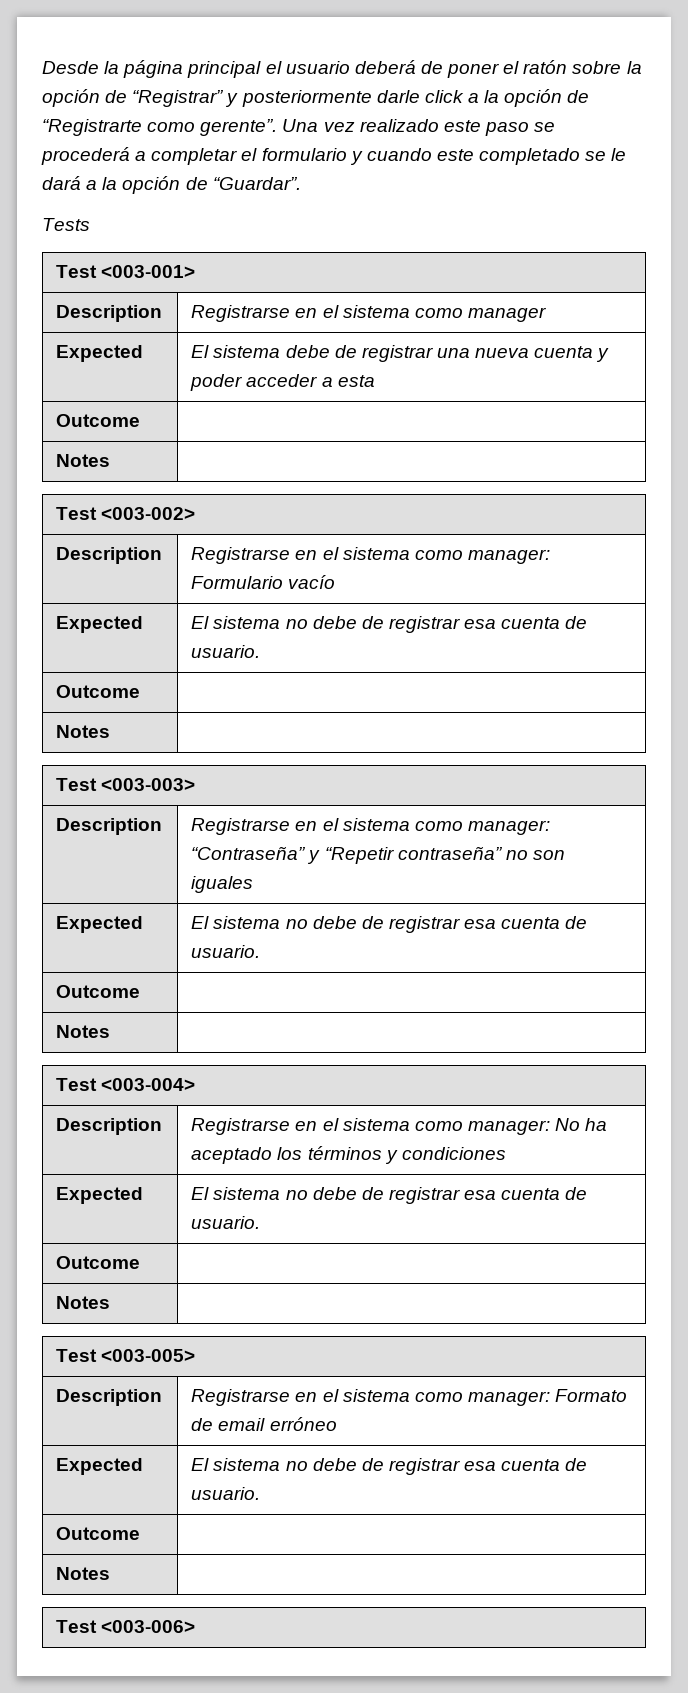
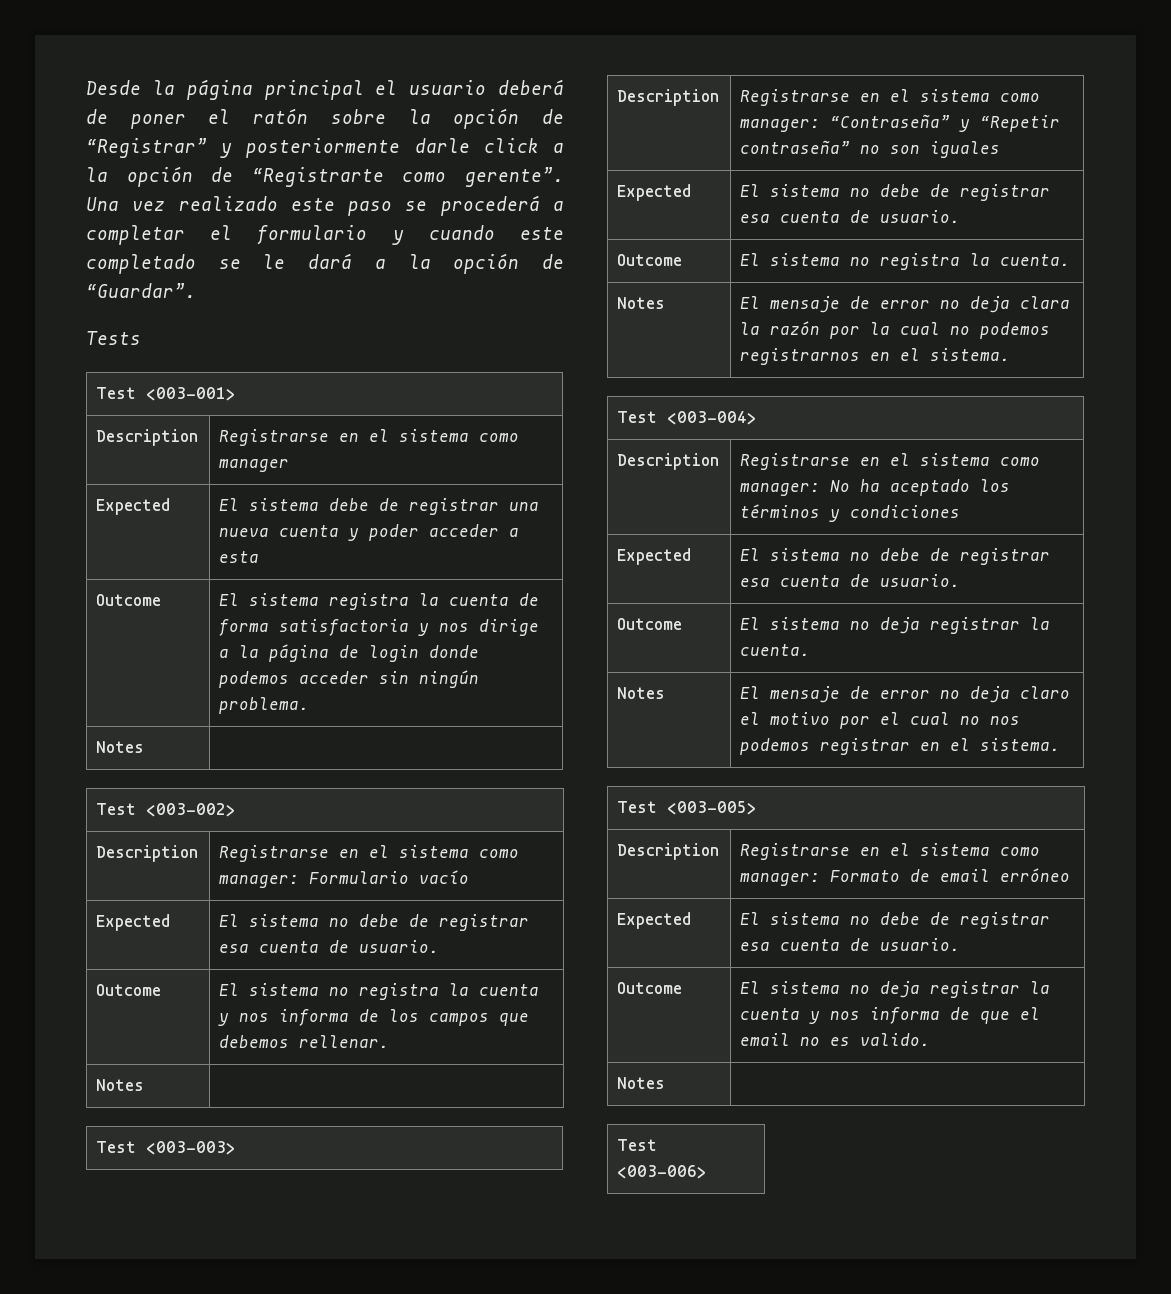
  Expected | El sistema debe de registrar una nueva cuenta y poder acceder a esta
- Outcome |
+ Outcome | El sistema registra la cuenta de forma satisfactoria y nos dirige a la página de login donde podemos acceder sin ningún problema.
  Description | Registrarse en el sistema como manager: Formulario vacío
  Expected | El sistema no debe de registrar esa cuenta de usuario.
- Outcome |
+ Outcome | El sistema no registra la cuenta y nos informa de los campos que debemos rellenar.
  Description | Registrarse en el sistema como manager: “Contraseña” y “Repetir contraseña” no son iguales
  Expected | El sistema no debe de registrar esa cuenta de usuario.
- Outcome |
- Notes |
+ Outcome | El sistema no registra la cuenta.
+ Notes | El mensaje de error no deja clara la razón por la cual no podemos registrarnos en el sistema.
  Description | Registrarse en el sistema como manager: No ha aceptado los términos y condiciones
  Expected | El sistema no debe de registrar esa cuenta de usuario.
- Outcome |
- Notes |
+ Outcome | El sistema no deja registrar la cuenta.
+ Notes | El mensaje de error no deja claro el motivo por el cual no nos podemos registrar en el sistema.
  Description | Registrarse en el sistema como manager: Formato de email erróneo
  Expected | El sistema no debe de registrar esa cuenta de usuario.
- Outcome |
+ Outcome | El sistema no deja registrar la cuenta y nos informa de que el email no es valido.

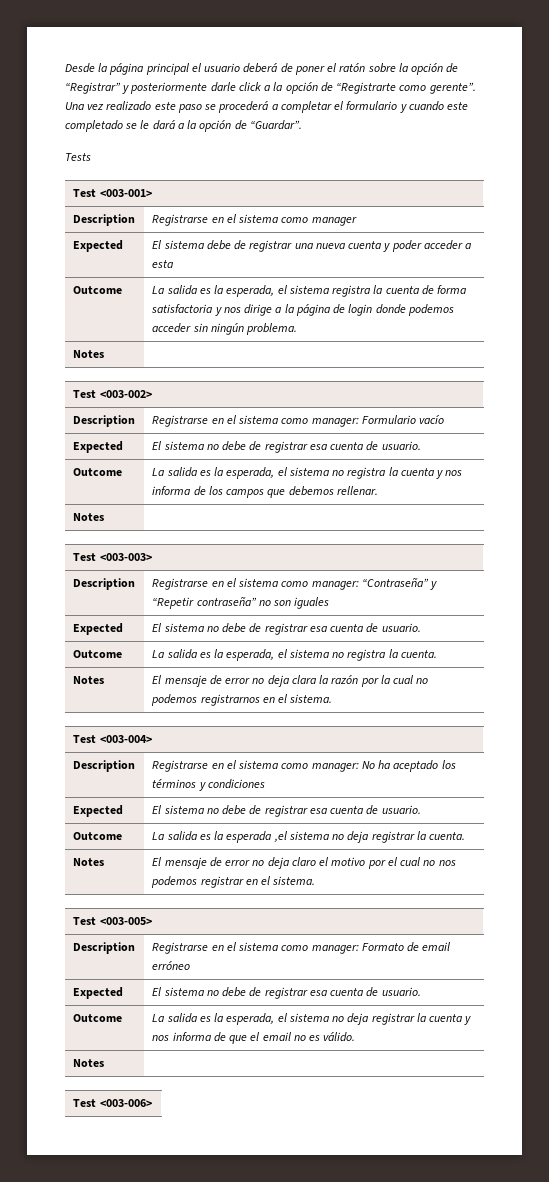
- Outcome | El sistema registra la cuenta de forma satisfactoria y nos dirige a la página de login donde podemos acceder sin ningún problema.
+ Outcome | La salida es la esperada, el sistema registra la cuenta de forma satisfactoria y nos dirige a la página de login donde podemos acceder sin ningún problema.
- Outcome | El sistema no registra la cuenta y nos informa de los campos que debemos rellenar.
+ Outcome | La salida es la esperada, el sistema no registra la cuenta y nos informa de los campos que debemos rellenar.
- Outcome | El sistema no registra la cuenta.
+ Outcome | La salida es la esperada, el sistema no registra la cuenta.
- Outcome | El sistema no deja registrar la cuenta.
+ Outcome | La salida es la esperada ,el sistema no deja registrar la cuenta.
- Outcome | El sistema no deja registrar la cuenta y nos informa de que el email no es valido.
+ Outcome | La salida es la esperada, el sistema no deja registrar la cuenta y nos informa de que el email no es válido.

